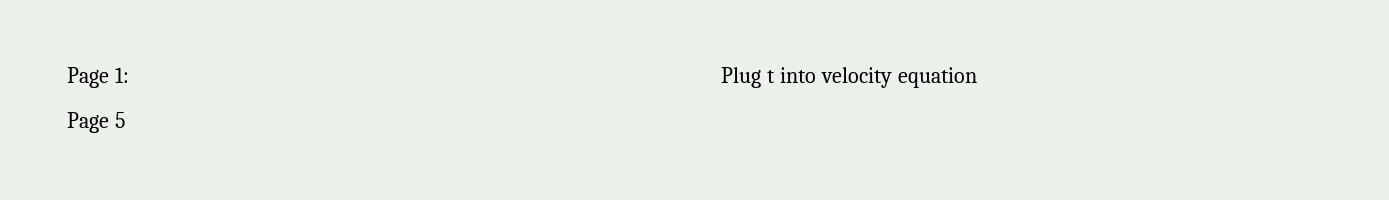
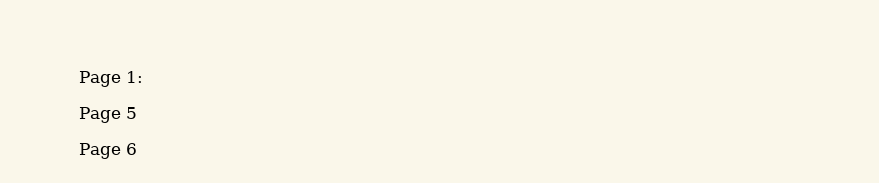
- Plug t into velocity equation
+ Page 6

